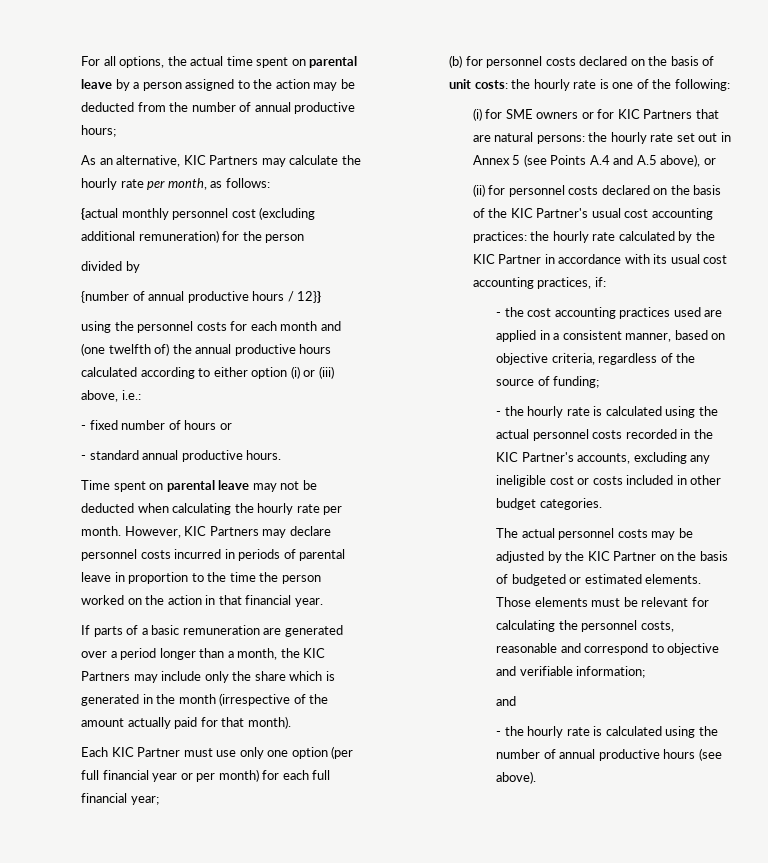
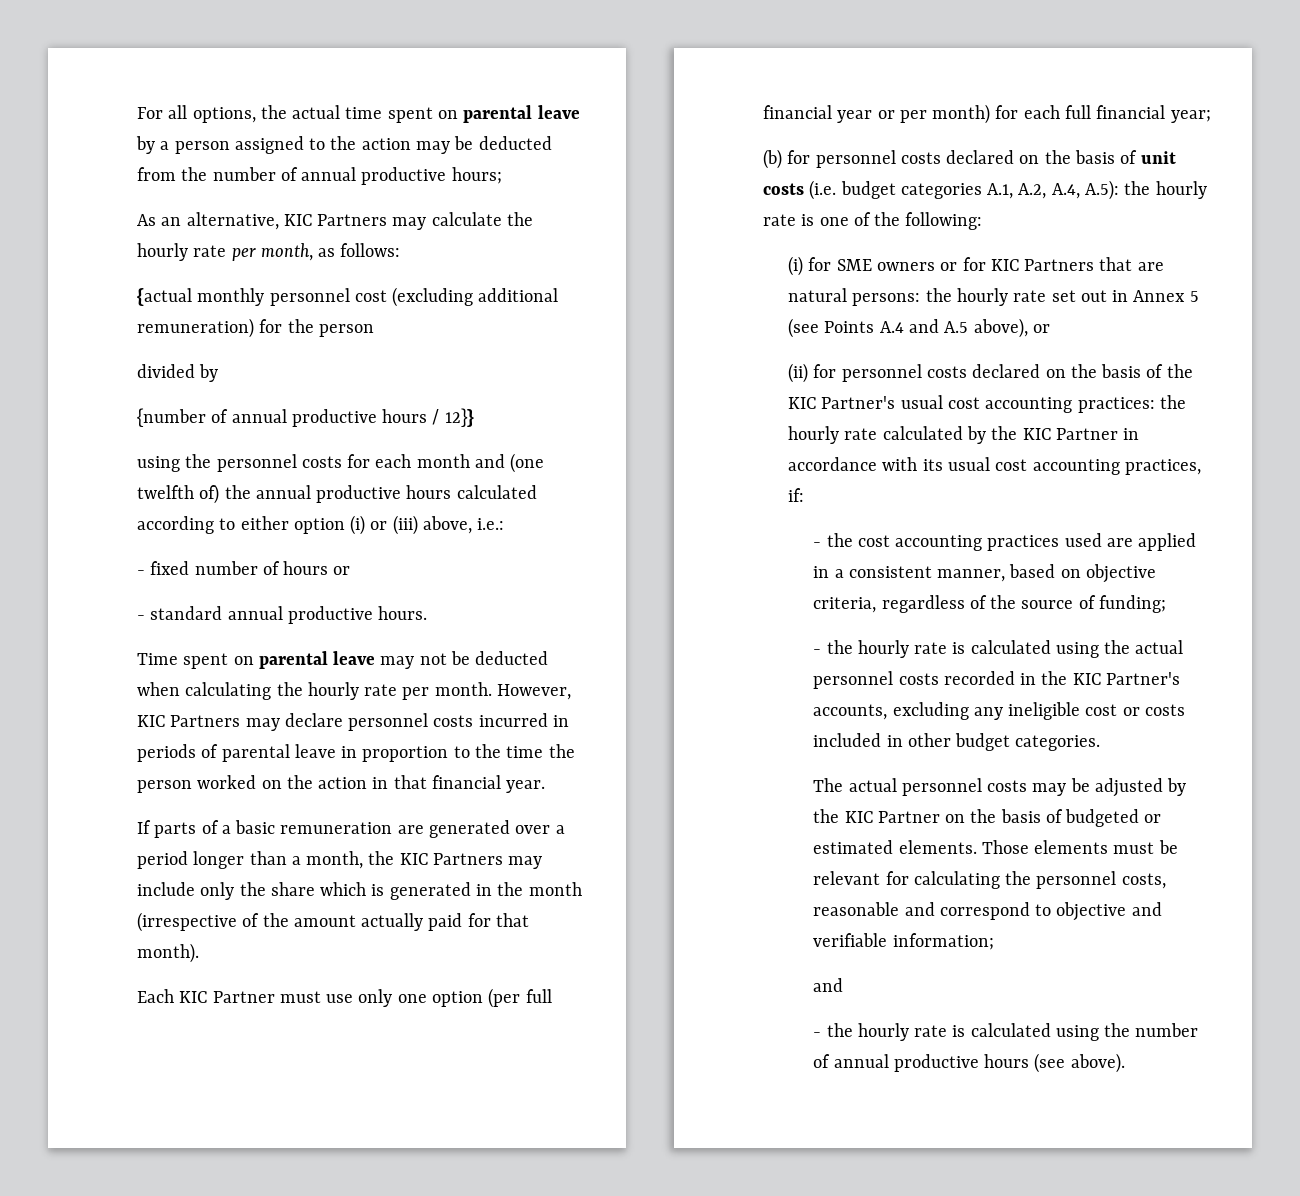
- (b) for personnel costs declared on the basis of unit costs: the hourly rate is one of the following:
+ (b) for personnel costs declared on the basis of unit costs (i.e. budget categories A.1, A.2, A.4, A.5): the hourly rate is one of the following:

